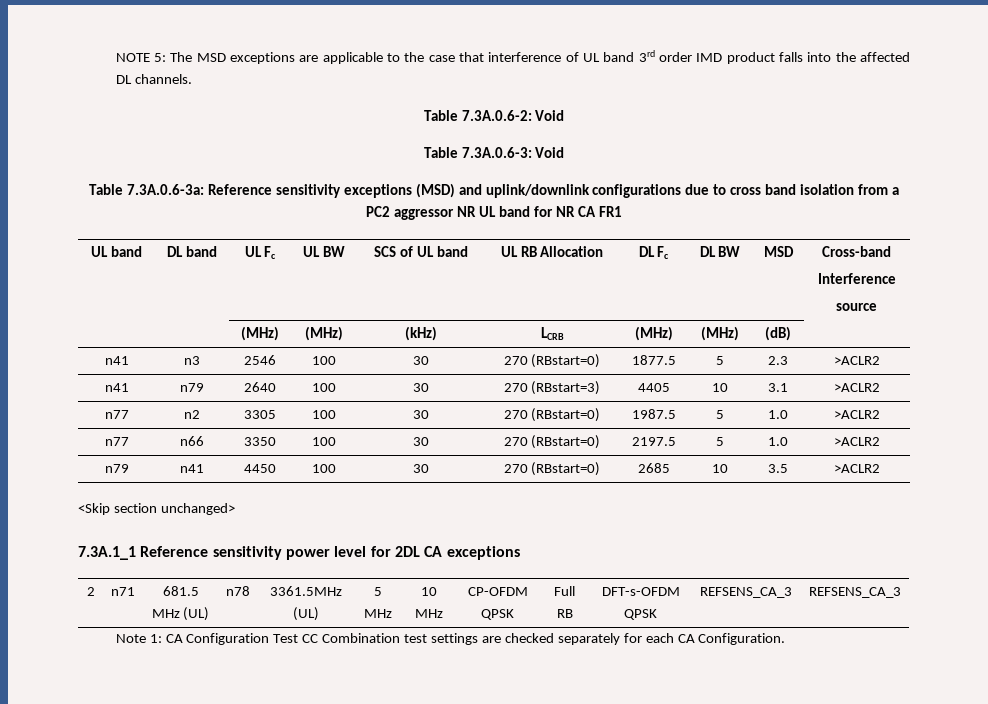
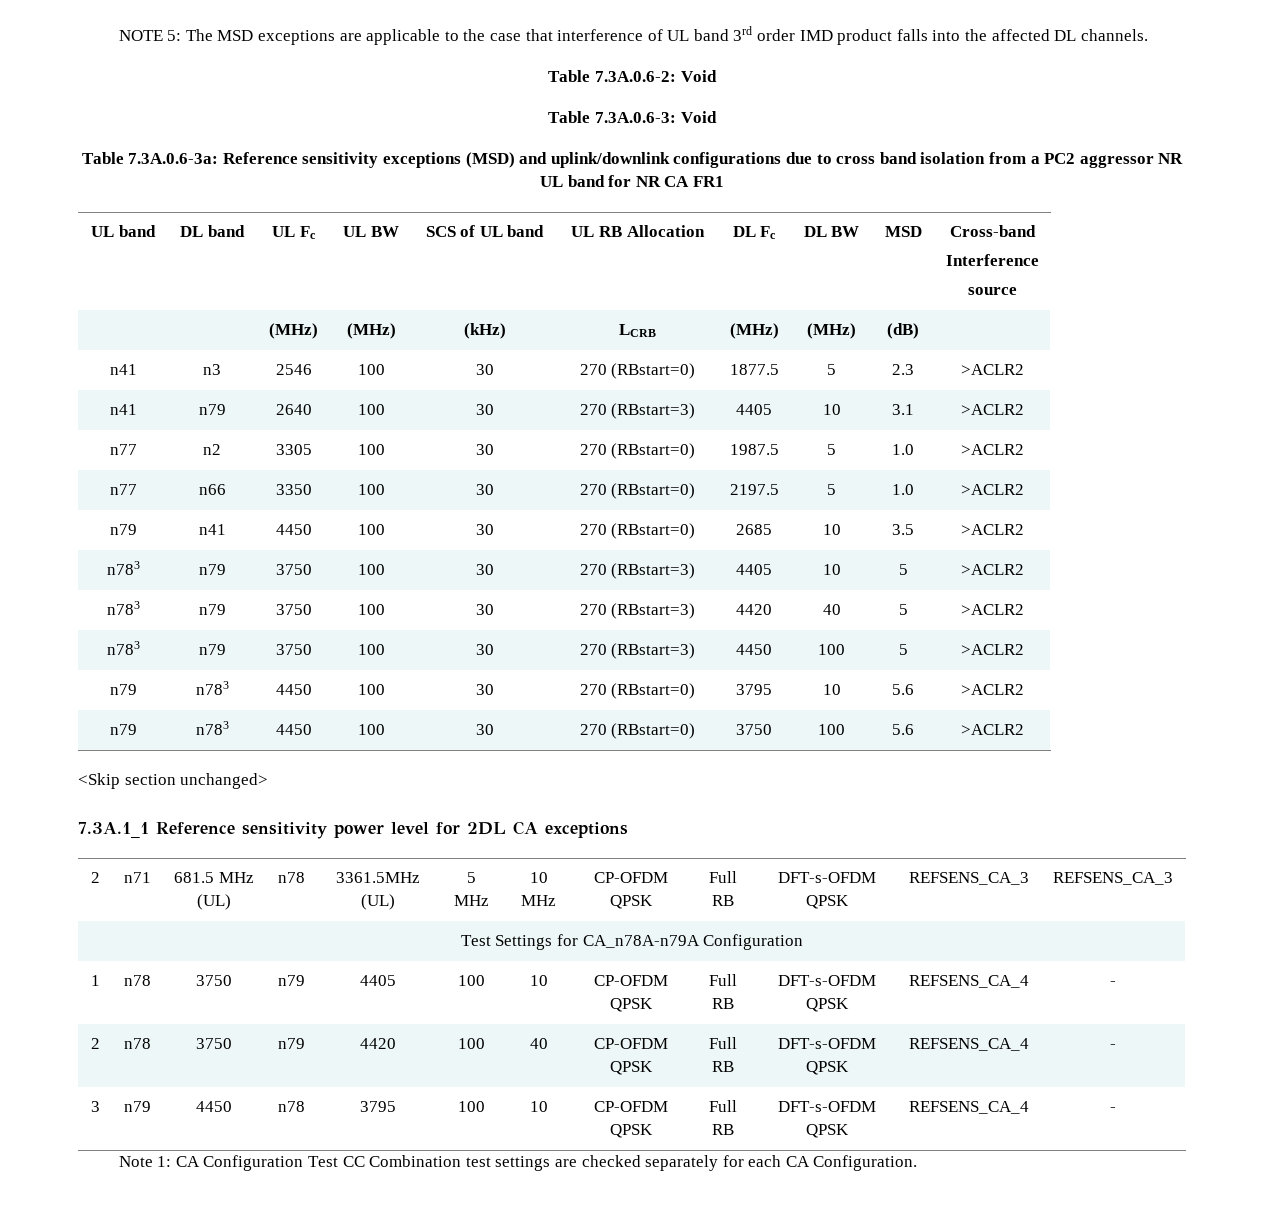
+ n783 | n79 | 3750 | 100 | 30 | 270 (RBstart=3) | 4405 | 10 | 5 | >ACLR2
+ n783 | n79 | 3750 | 100 | 30 | 270 (RBstart=3) | 4420 | 40 | 5 | >ACLR2
+ n783 | n79 | 3750 | 100 | 30 | 270 (RBstart=3) | 4450 | 100 | 5 | >ACLR2
+ n79 | n783 | 4450 | 100 | 30 | 270 (RBstart=0) | 3795 | 10 | 5.6 | >ACLR2
+ n79 | n783 | 4450 | 100 | 30 | 270 (RBstart=0) | 3750 | 100 | 5.6 | >ACLR2
+ Test Settings for CA_n78A-n79A Configuration
+ 1 | n78 | 3750 | n79 | 4405 | 100 | 10 | CP-OFDM QPSK | Full RB | DFT-s-OFDM QPSK | REFSENS_CA_4 | -
+ 2 | n78 | 3750 | n79 | 4420 | 100 | 40 | CP-OFDM QPSK | Full RB | DFT-s-OFDM QPSK | REFSENS_CA_4 | -
+ 3 | n79 | 4450 | n78 | 3795 | 100 | 10 | CP-OFDM QPSK | Full RB | DFT-s-OFDM QPSK | REFSENS_CA_4 | -

